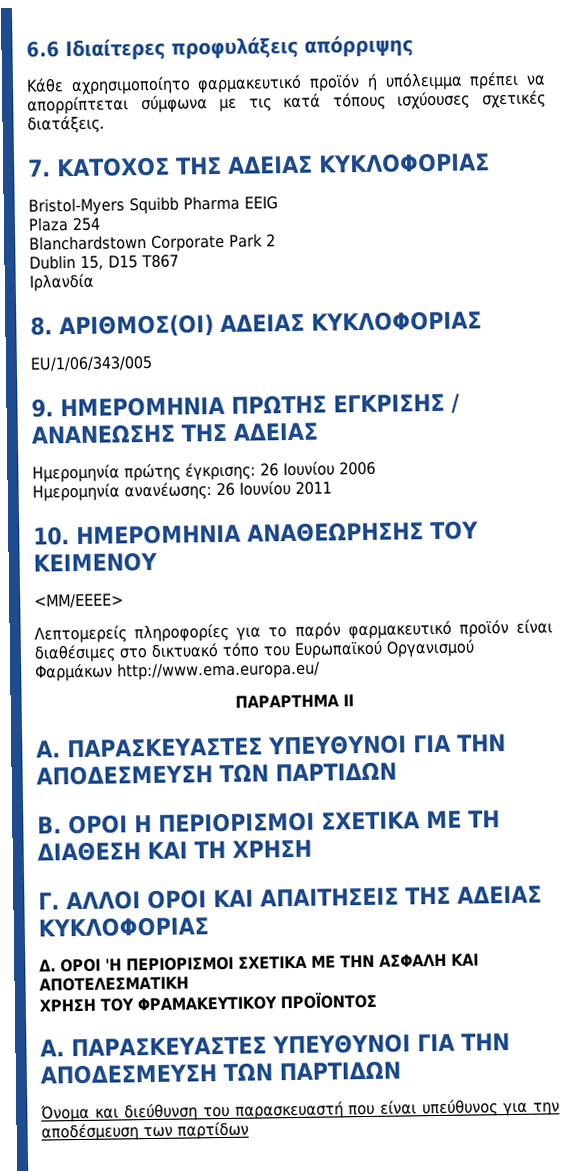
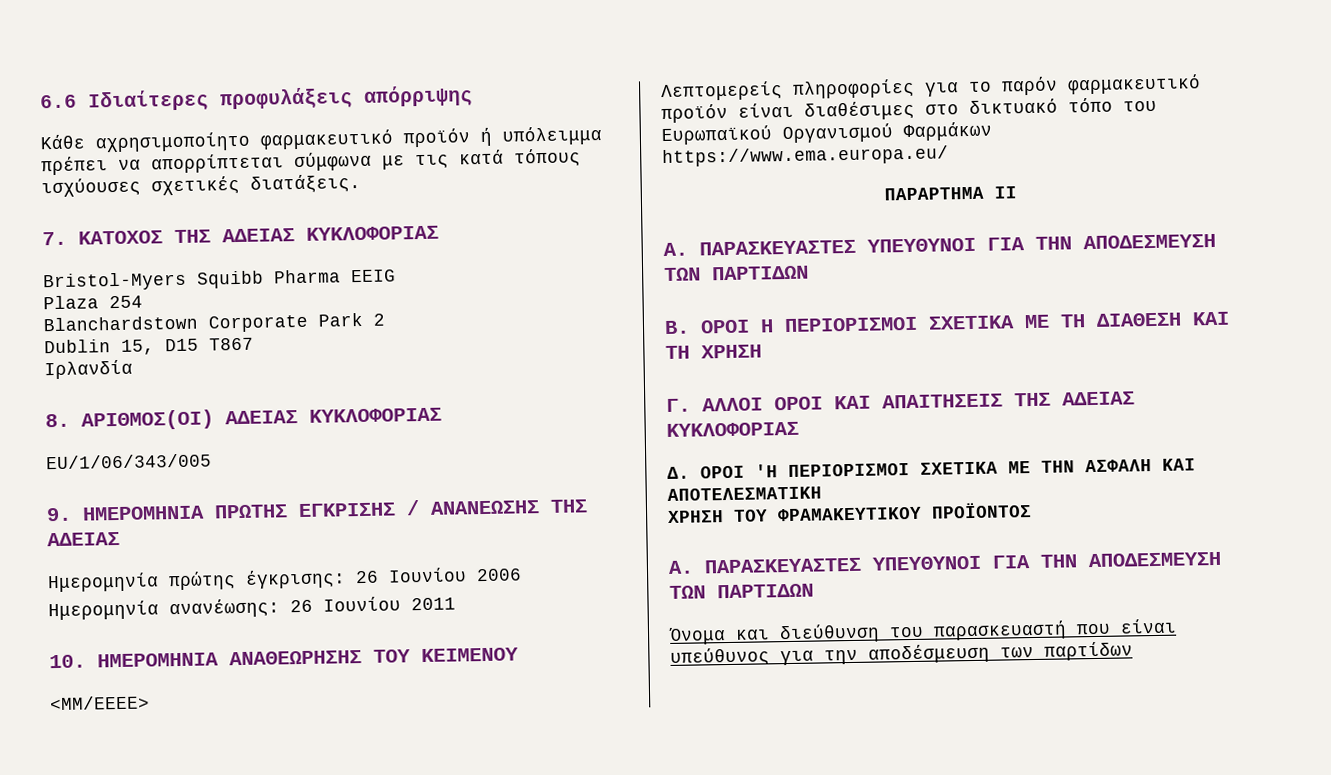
- Λεπτομερείς πληροφορίες για το παρόν φαρμακευτικό προϊόν είναι διαθέσιμες στο δικτυακό τόπο του Ευρωπαϊκού Οργανισμού Φαρμάκων http://www.ema.europa.eu/
+ Λεπτομερείς πληροφορίες για το παρόν φαρμακευτικό προϊόν είναι διαθέσιμες στο δικτυακό τόπο του Ευρωπαϊκού Οργανισμού Φαρμάκων https://www.ema.europa.eu/

